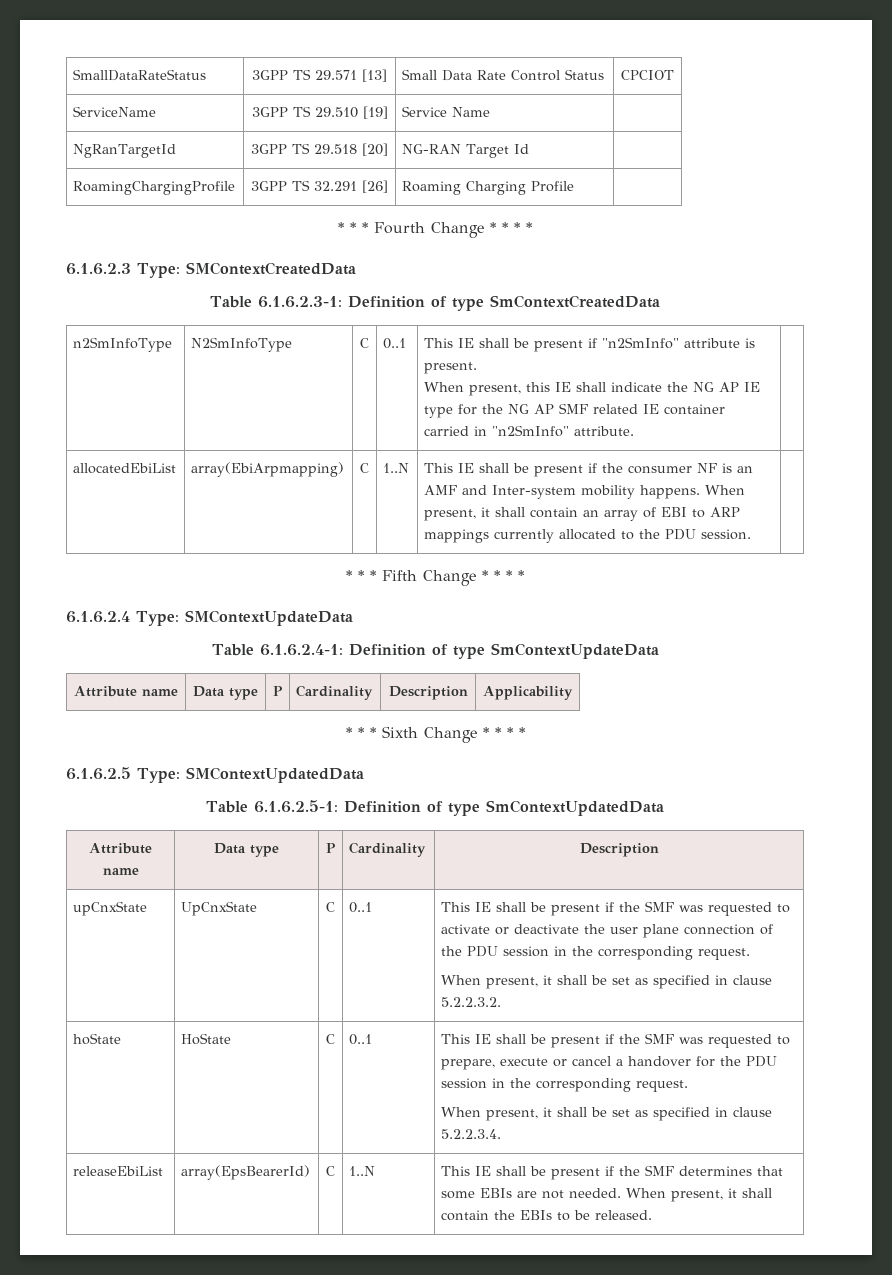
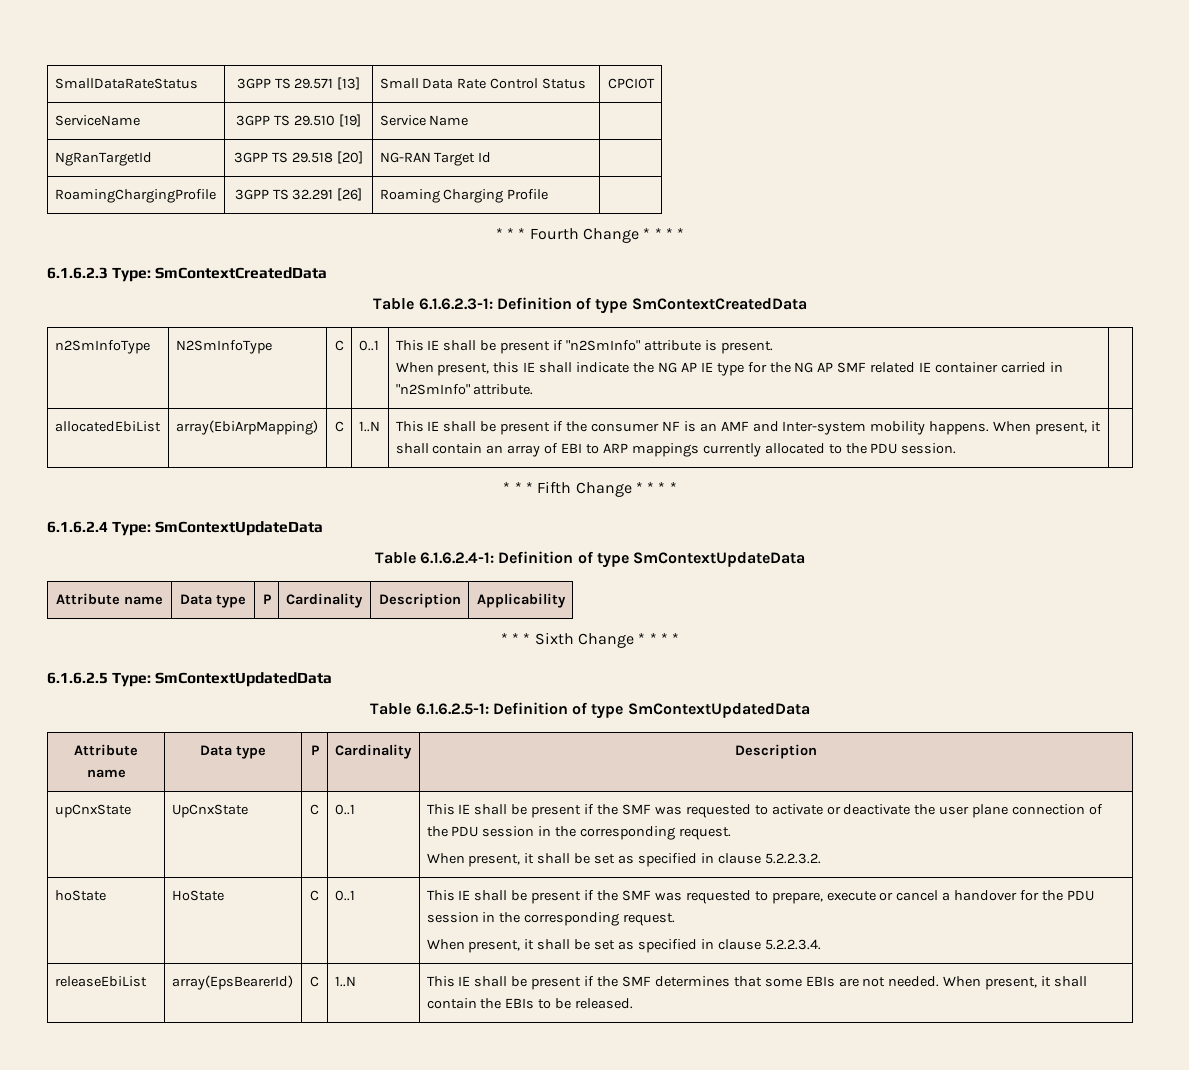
- 6.1.6.2.3 Type: SMContextCreatedData
+ 6.1.6.2.3 Type: SmContextCreatedData
- allocatedEbiList | array(EbiArpmapping) | C | 1..N | This IE shall be present if the consumer NF is an AMF and Inter-system mobility happens. When present, it shall contain an array of EBI to ARP mappings currently allocated to the PDU session. |
+ allocatedEbiList | array(EbiArpMapping) | C | 1..N | This IE shall be present if the consumer NF is an AMF and Inter-system mobility happens. When present, it shall contain an array of EBI to ARP mappings currently allocated to the PDU session. |
- 6.1.6.2.4 Type: SMContextUpdateData
+ 6.1.6.2.4 Type: SmContextUpdateData
- 6.1.6.2.5 Type: SMContextUpdatedData
+ 6.1.6.2.5 Type: SmContextUpdatedData

